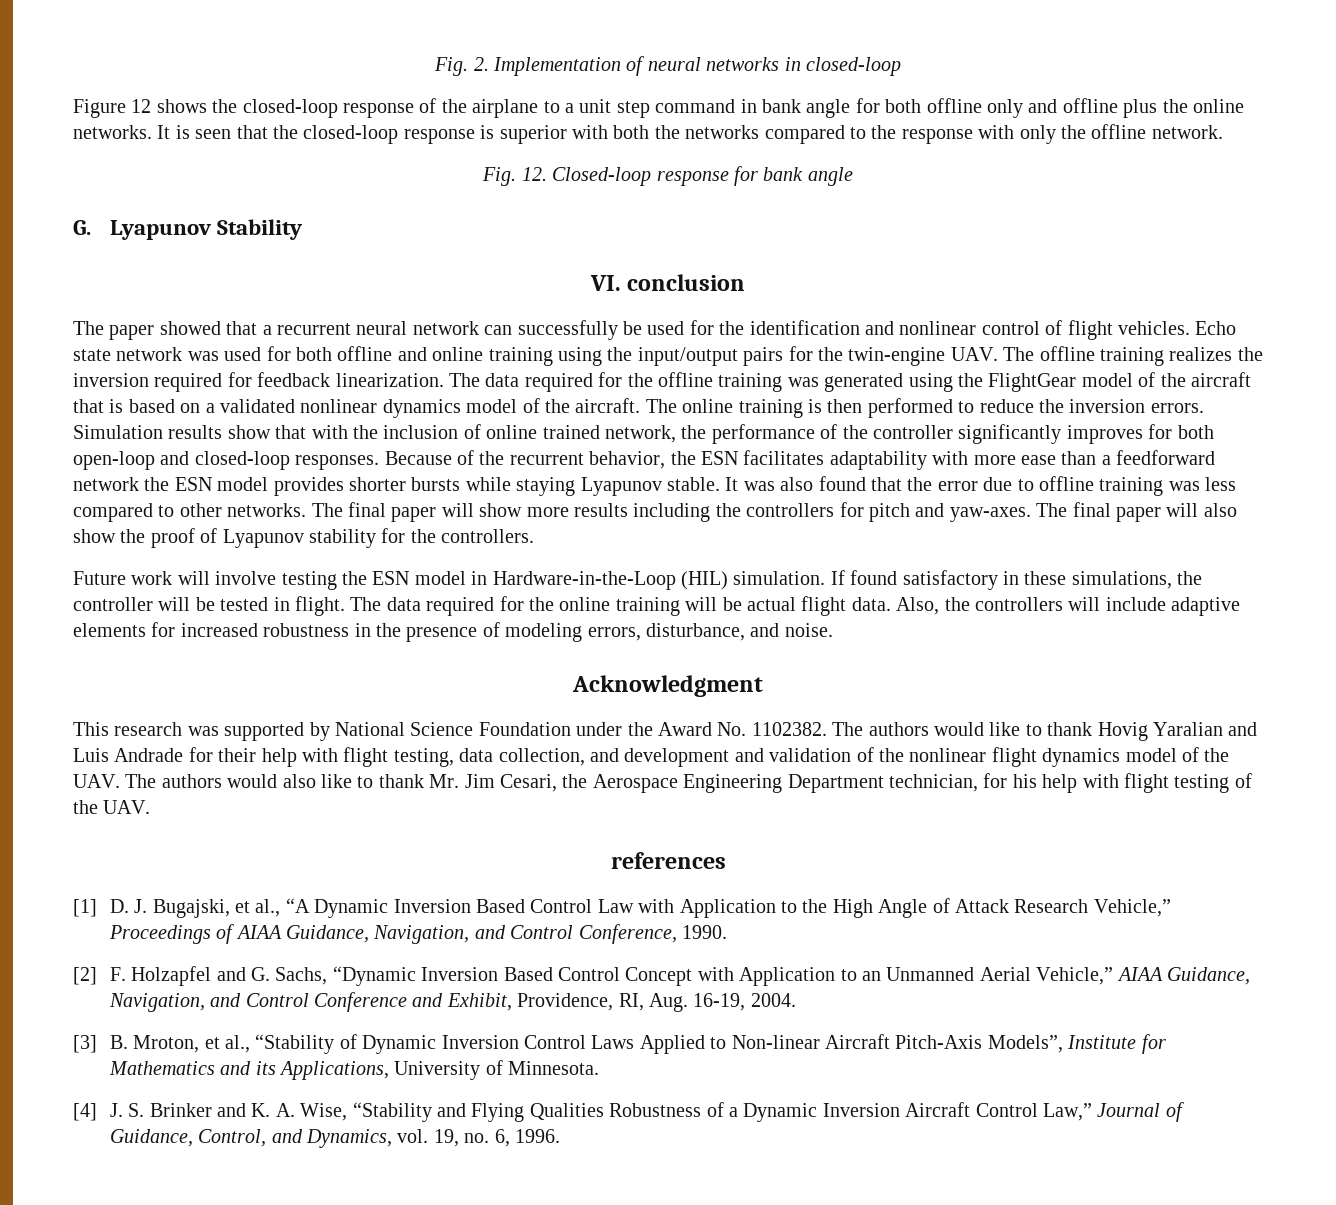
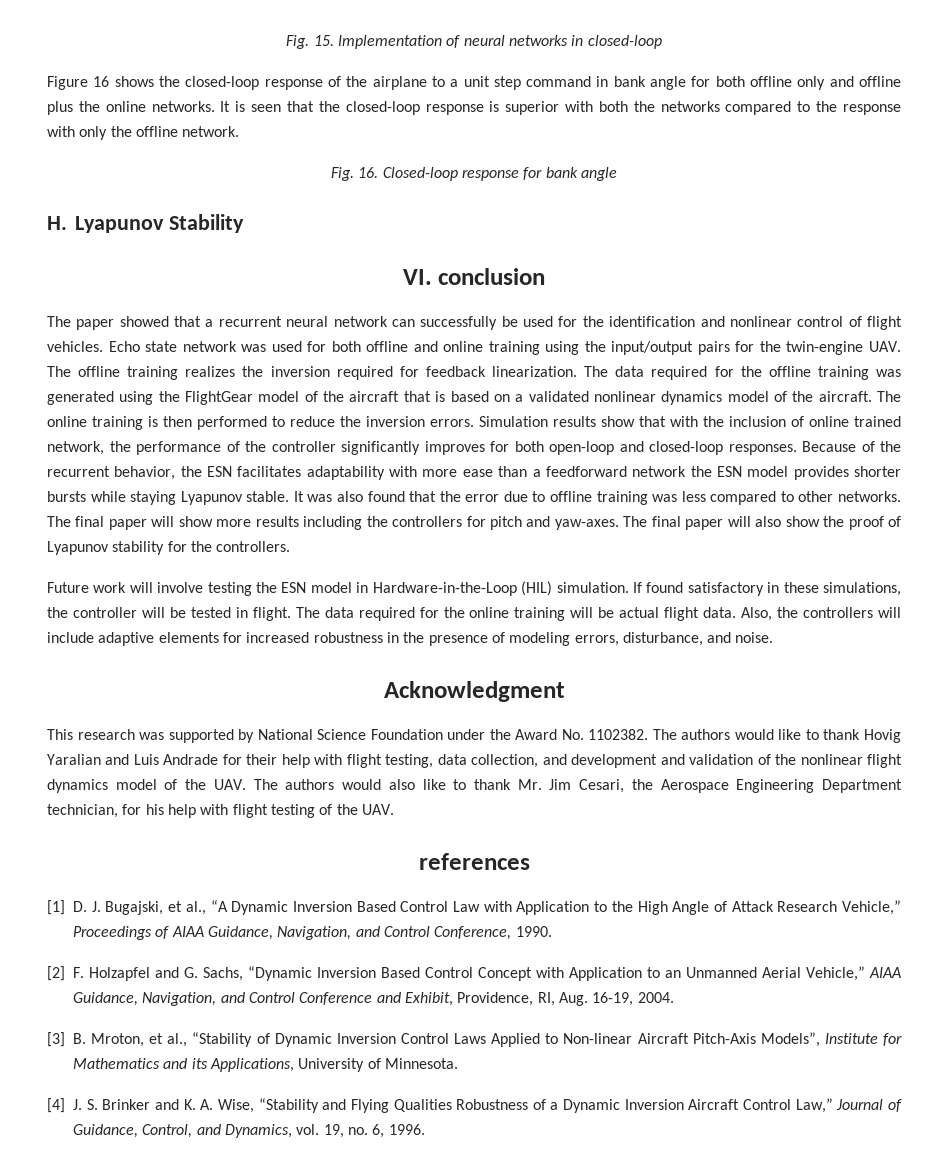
- Fig. 2. Implementation of neural networks in closed-loop
+ Fig. 15. Implementation of neural networks in closed-loop
- Figure 12 shows the closed-loop response of the airplane to a unit step command in bank angle for both offline only and offline plus the online networks.
+ Figure 16 shows the closed-loop response of the airplane to a unit step command in bank angle for both offline only and offline plus the online networks.
- Fig. 12. Closed-loop response for bank angle
+ Fig. 16. Closed-loop response for bank angle
- G. Lyapunov Stability
+ H. Lyapunov Stability

